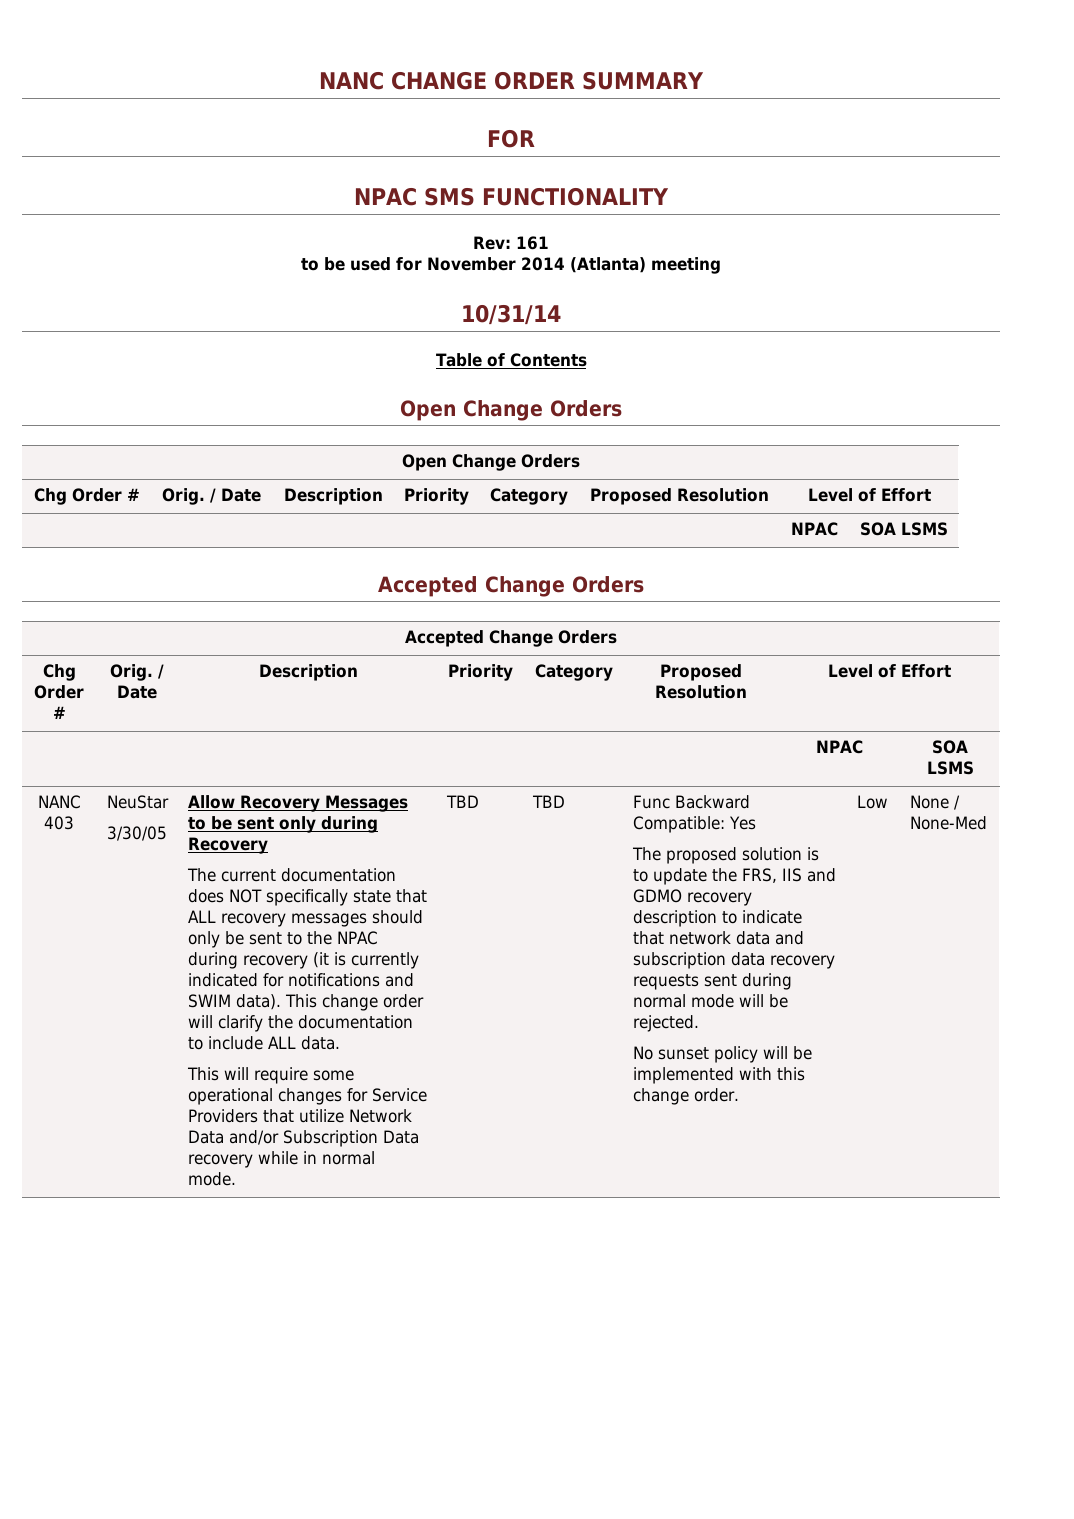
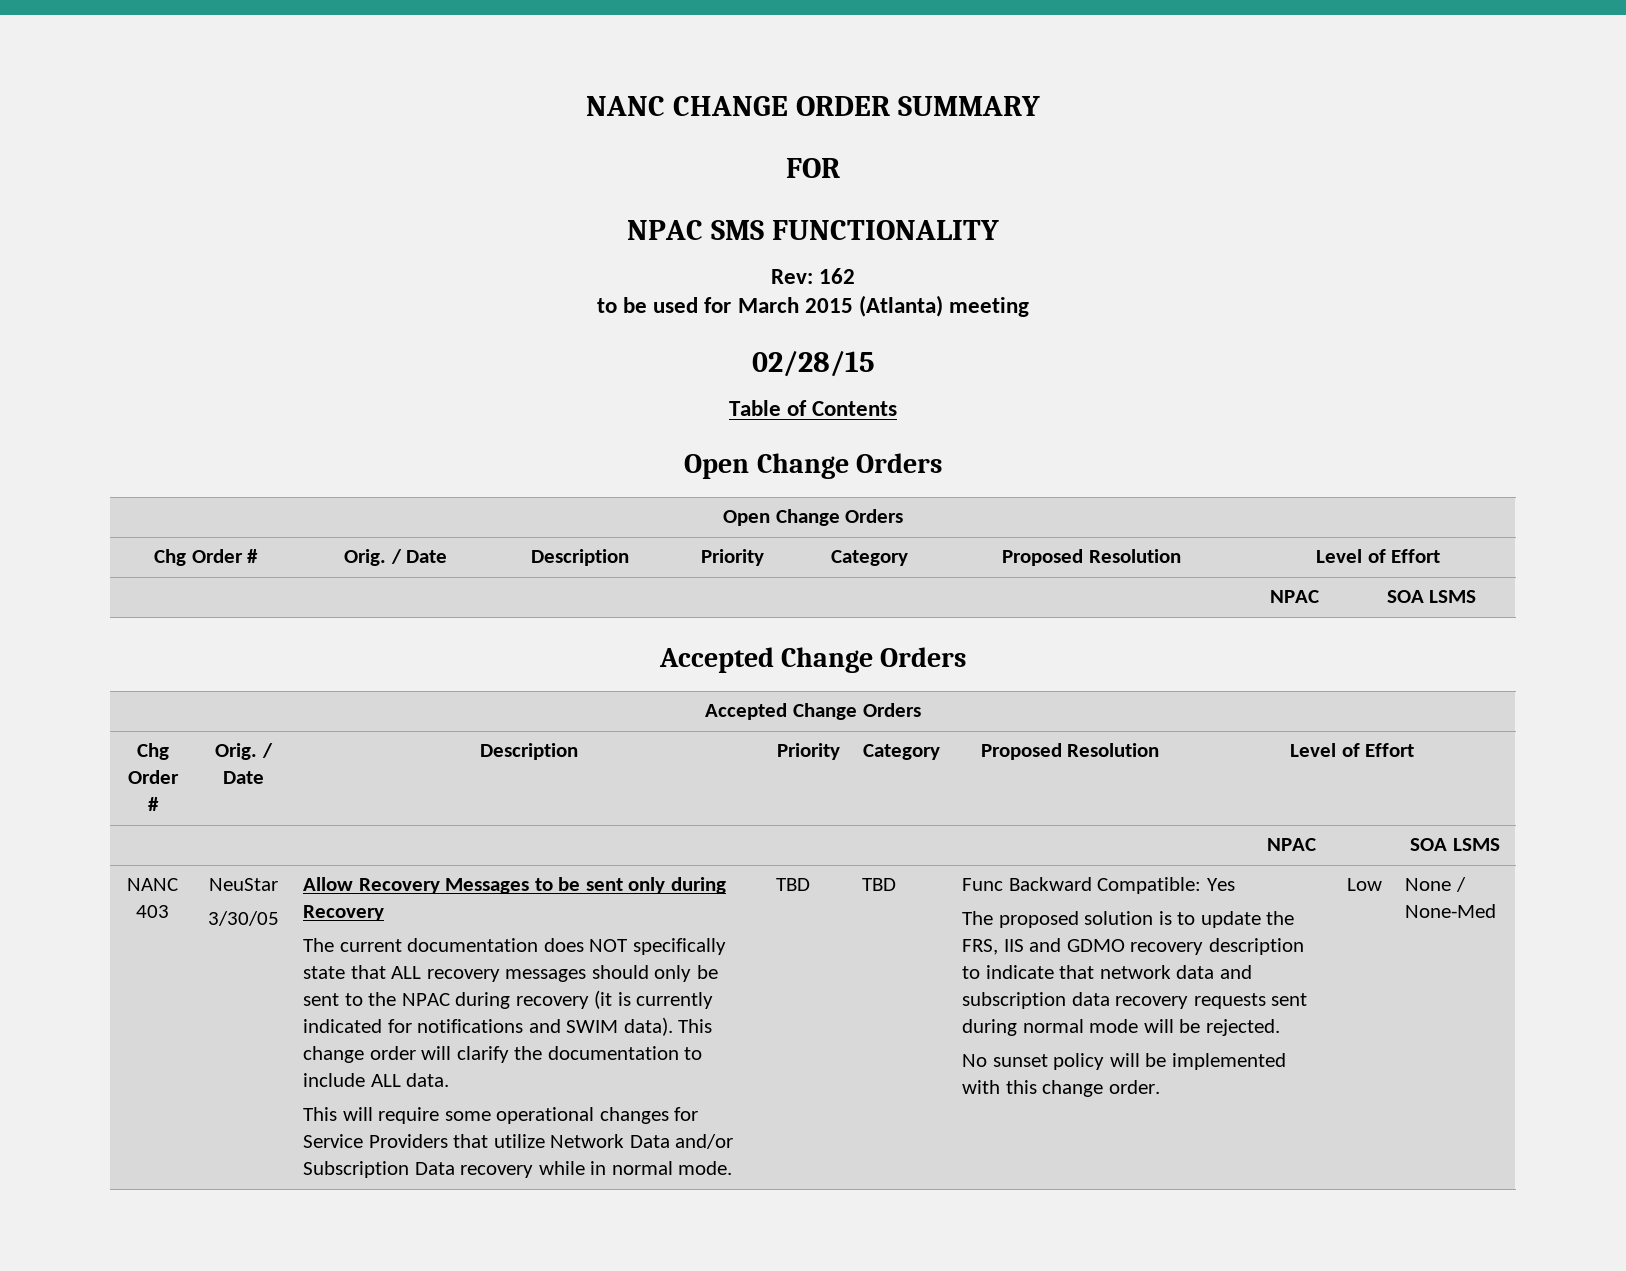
- Rev: 161
+ Rev: 162
- to be used for November 2014 (Atlanta) meeting
+ to be used for March 2015 (Atlanta) meeting
- 10/31/14
+ 02/28/15

